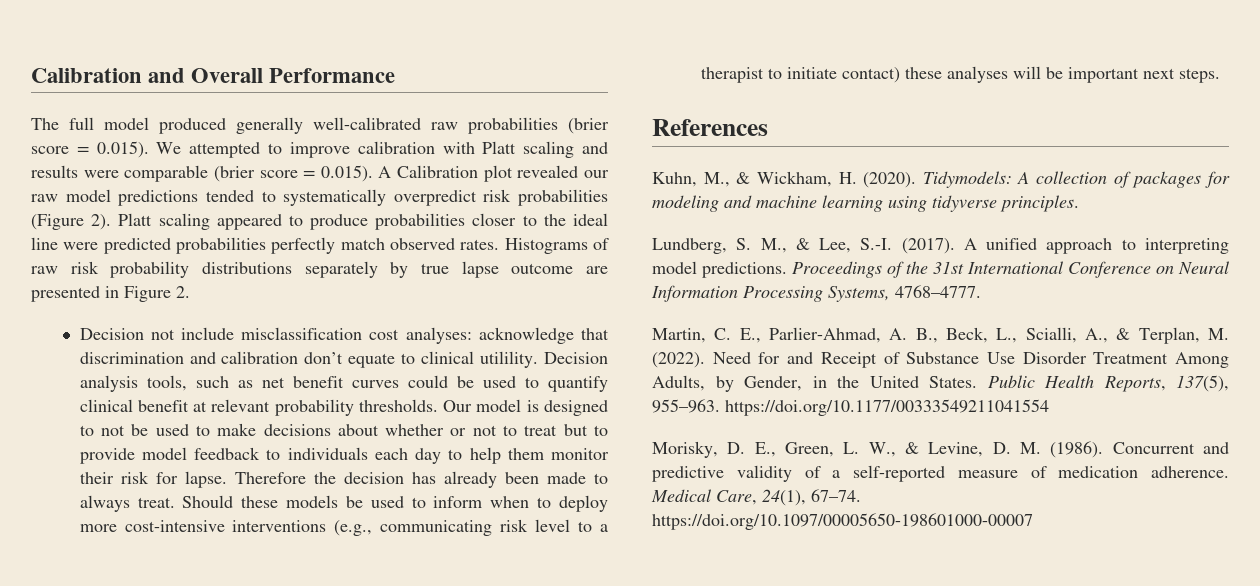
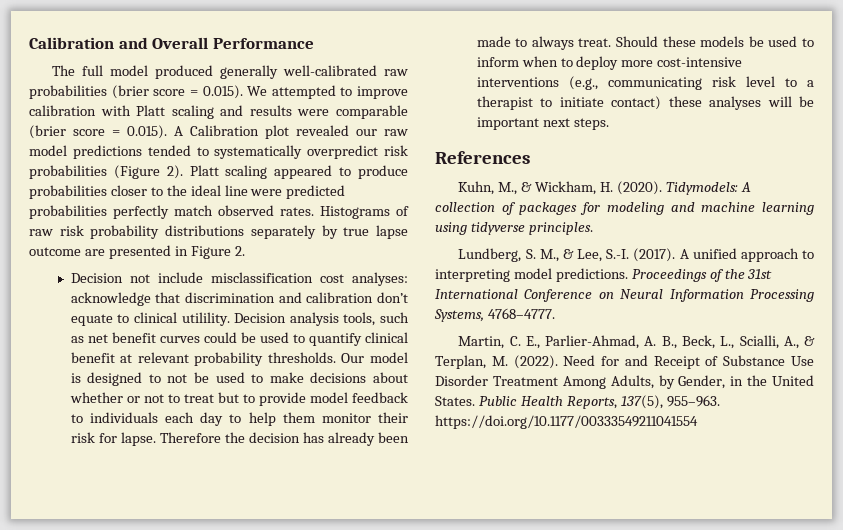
- Morisky, D. E., Green, L. W., & Levine, D. M. (1986). Concurrent and predictive validity of a self-reported measure of medication adherence. Medical Care, 24(1), 67–74. https://doi.org/10.1097/00005650-198601000-00007

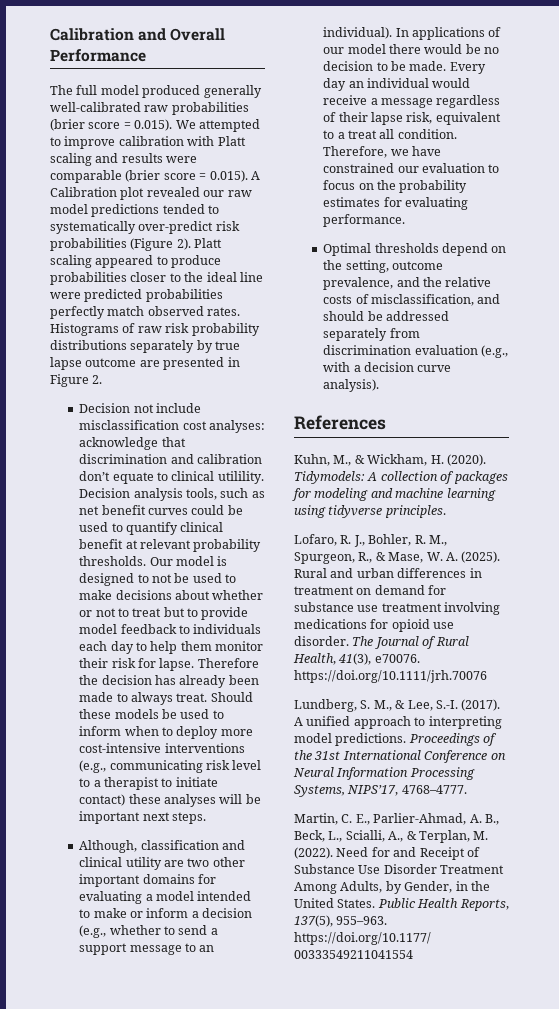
- The full model produced generally well-calibrated raw probabilities (brier score = 0.015). We attempted to improve calibration with Platt scaling and results were comparable (brier score = 0.015). A Calibration plot revealed our raw model predictions tended to systematically overpredict risk probabilities (Figure 2).
+ The full model produced generally well-calibrated raw probabilities (brier score = 0.015). We attempted to improve calibration with Platt scaling and results were comparable (brier score = 0.015). A Calibration plot revealed our raw model predictions tended to systematically over-predict risk probabilities (Figure 2).
+ Although, classification and clinical utility are two other important domains for evaluating a model intended to make or inform a decision (e.g., whether to send a support message to an individual). In applications of our model there would be no decision to be made. Every day an individual would receive a message regardless of their lapse risk, equivalent to a treat all condition. Therefore, we have constrained our evaluation to focus on the probability estimates for evaluating performance.
+ Optimal thresholds depend on the setting, outcome prevalence, and the relative costs of misclassification, and should be addressed separately from discrimination evaluation (e.g., with a decision curve analysis).
+ Lofaro, R. J., Bohler, R. M., Spurgeon, R., & Mase, W. A. (2025). Rural and urban differences in treatment on demand for substance use treatment involving medications for opioid use disorder. The Journal of Rural Health, 41(3), e70076. https://doi.org/10.1111/jrh.70076
- Proceedings of the 31st International Conference on Neural Information Processing Systems, 4768–4777.
+ Proceedings of the 31st International Conference on Neural Information Processing Systems, NIPS’17, 4768–4777.

